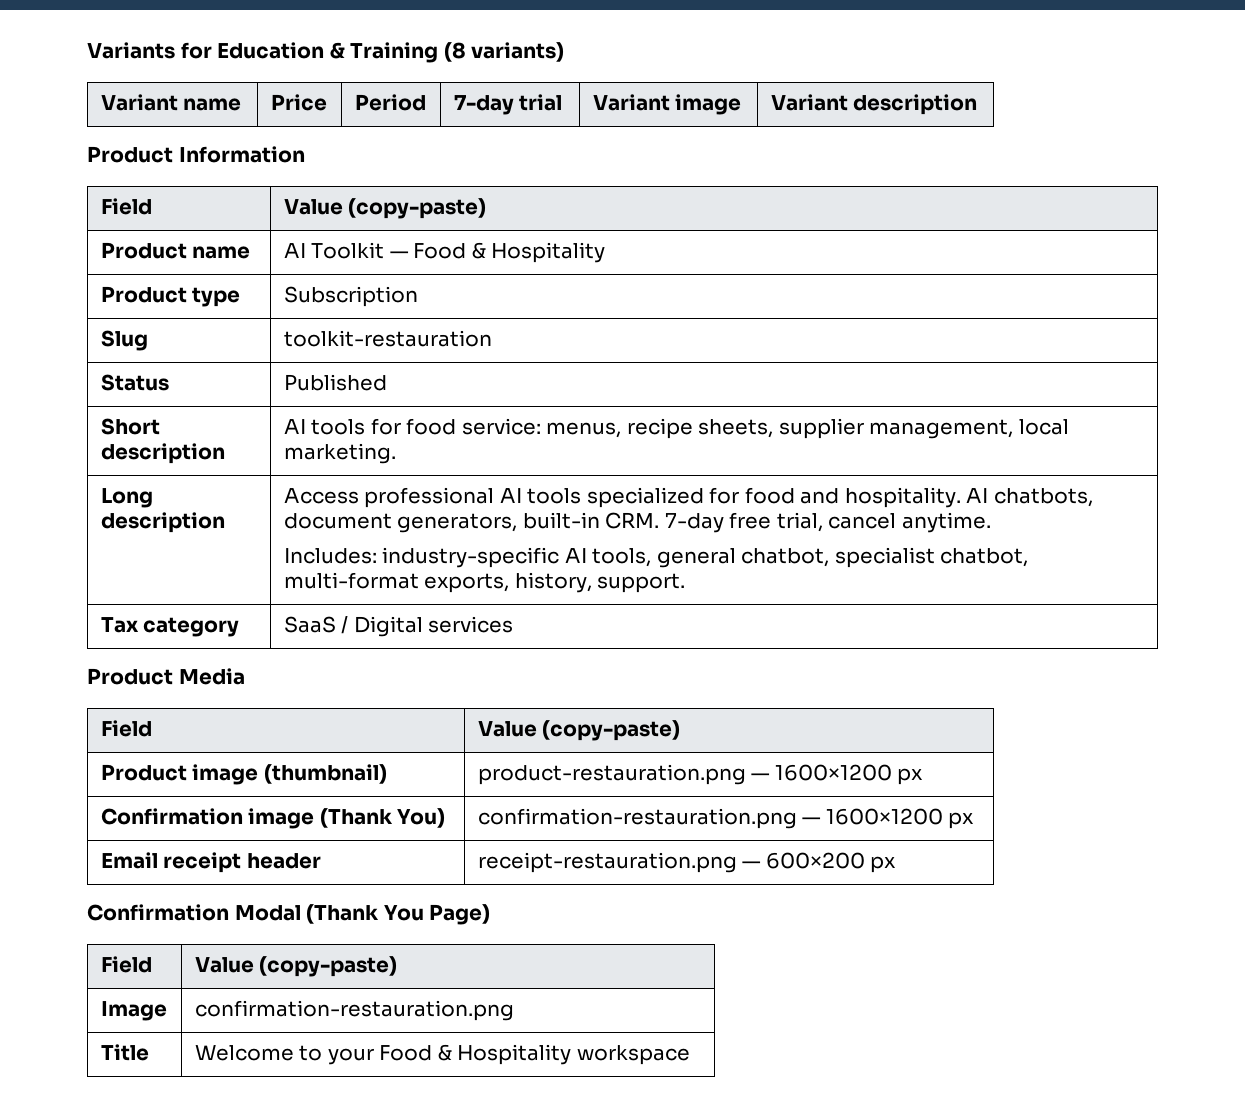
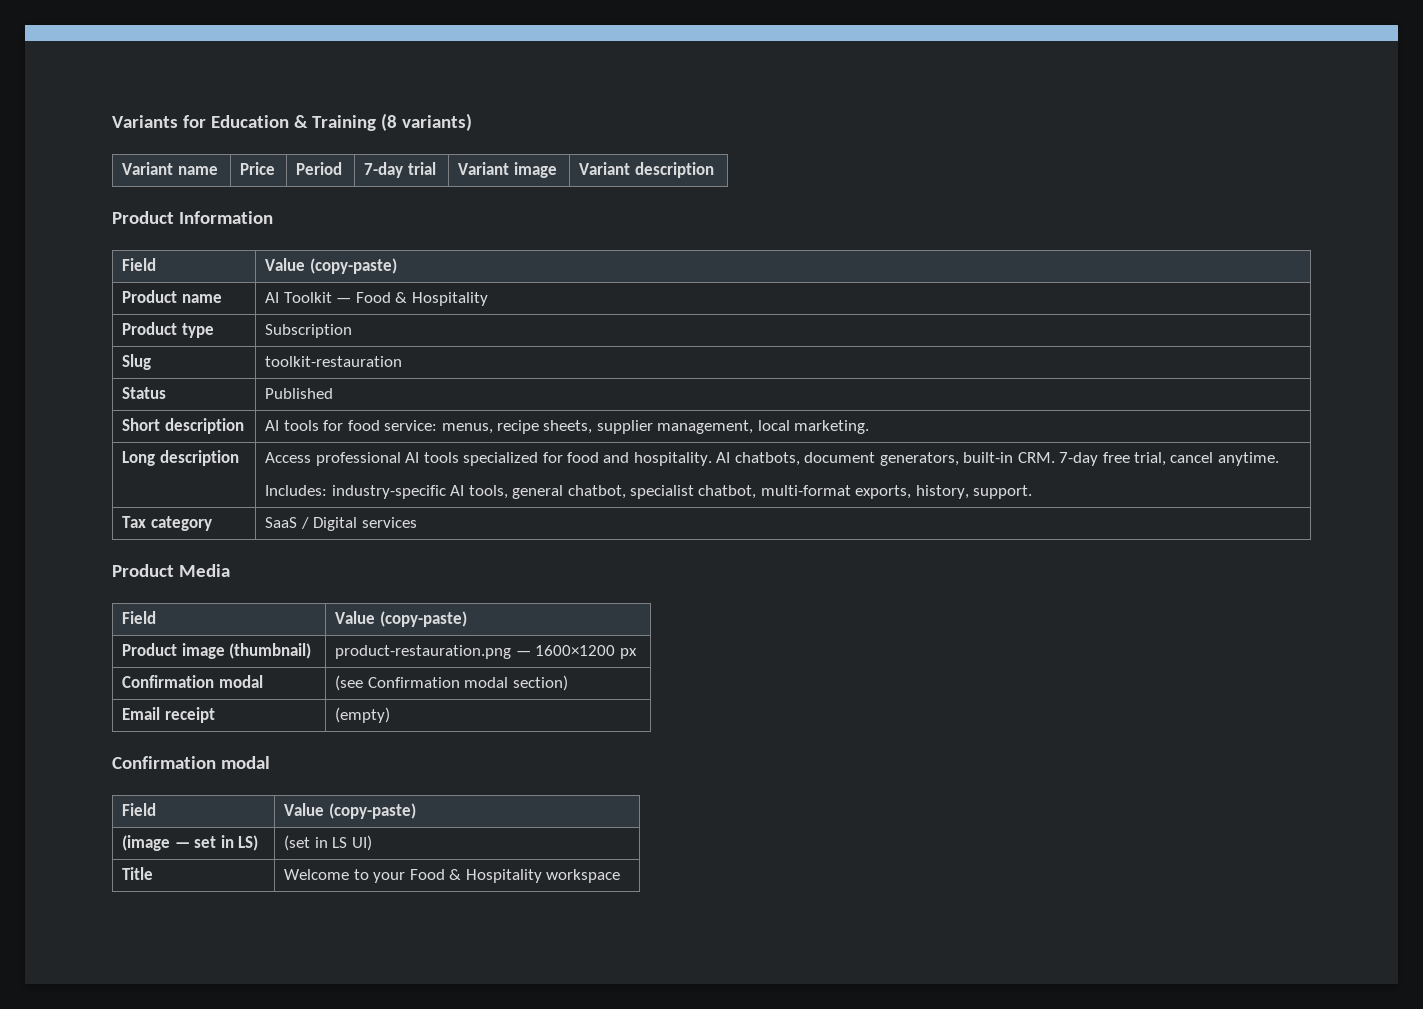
- Confirmation image (Thank You) | confirmation-restauration.png — 1600×1200 px
- Email receipt header | receipt-restauration.png — 600×200 px
- Confirmation Modal (Thank You Page)
+ Confirmation modal | (see Confirmation modal section)
+ Email receipt | (empty)
+ Confirmation modal
  Field | Value (copy-paste)
- Image | confirmation-restauration.png
+ (image — set in LS) | (set in LS UI)

